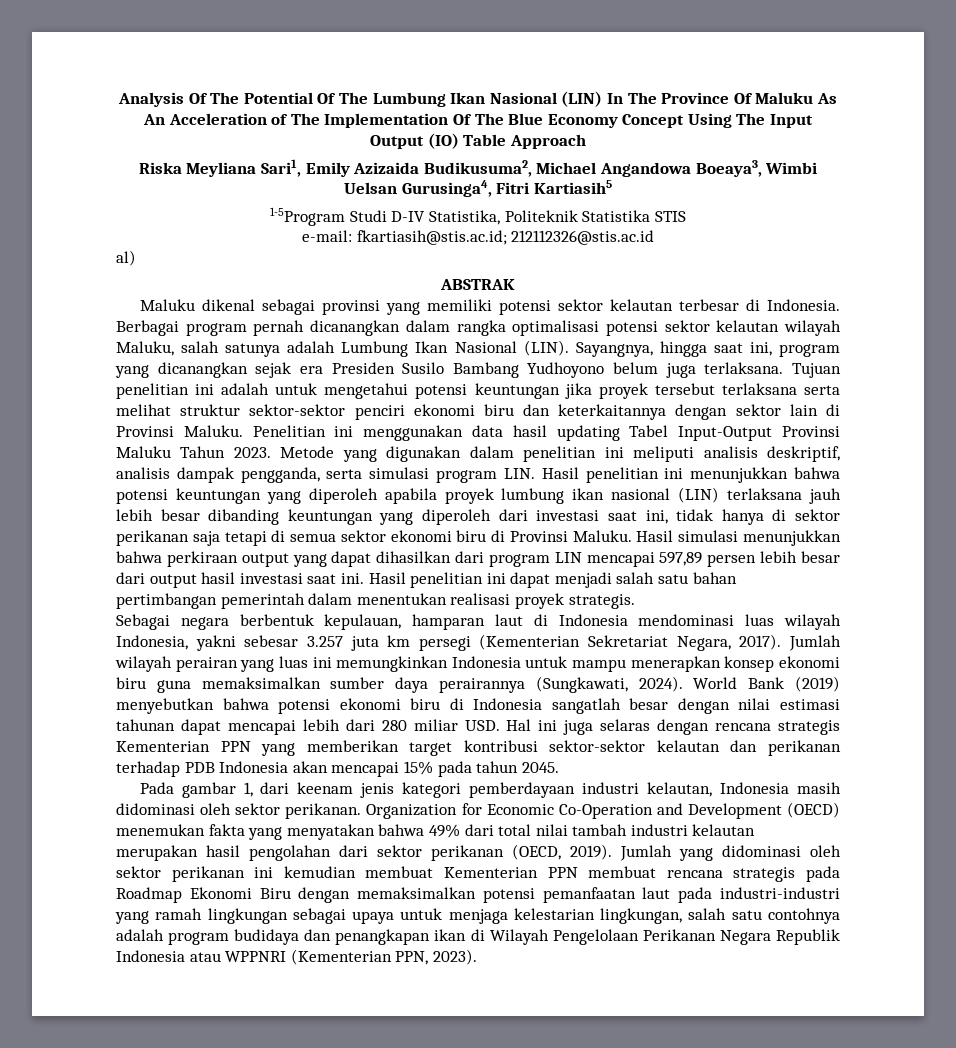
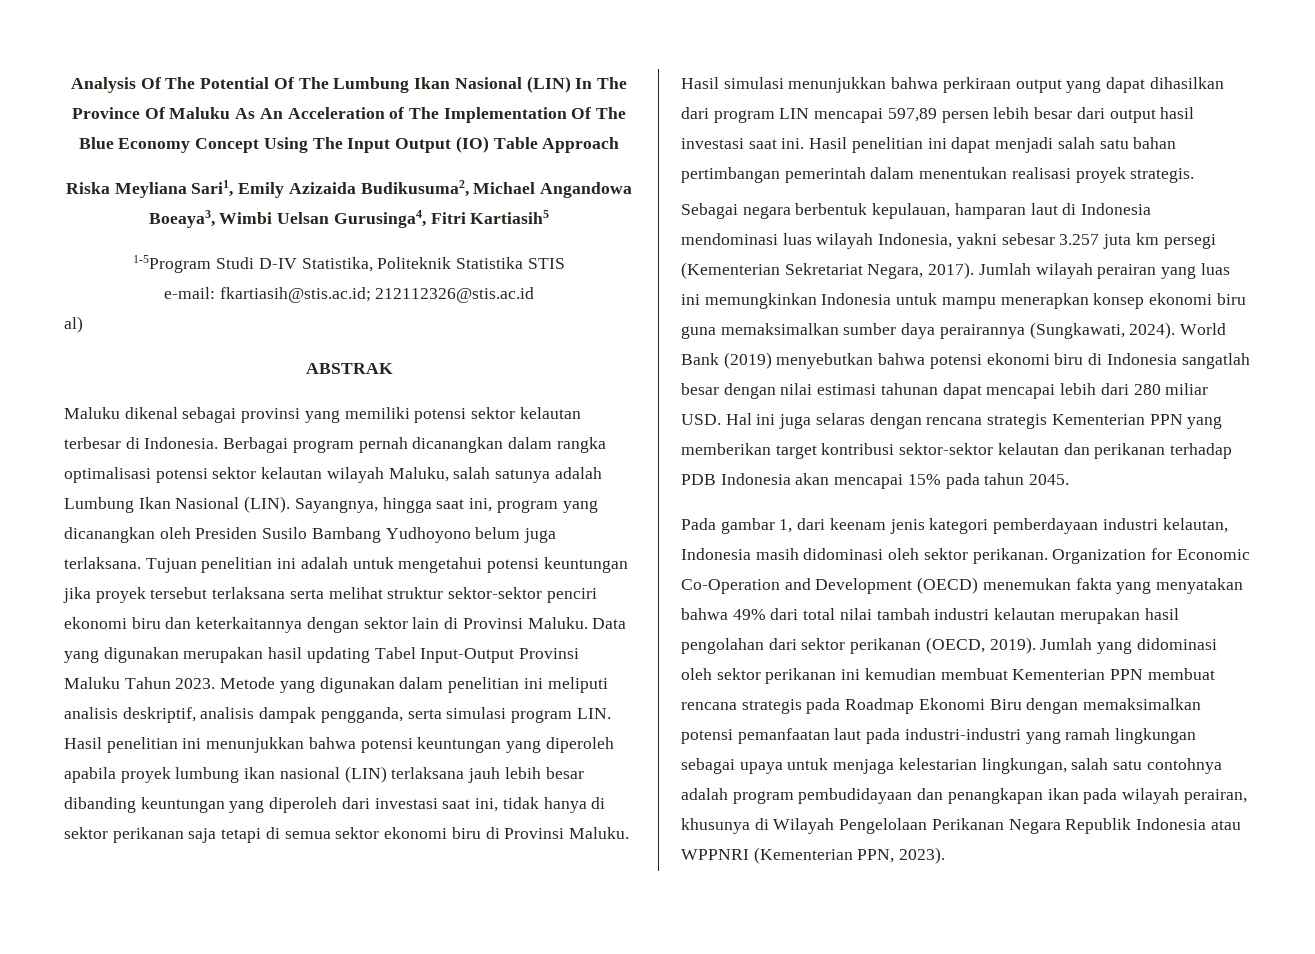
- Sayangnya, hingga saat ini, program yang dicanangkan sejak era Presiden Susilo Bambang Yudhoyono belum juga terlaksana.
+ Sayangnya, hingga saat ini, program yang dicanangkan oleh Presiden Susilo Bambang Yudhoyono belum juga terlaksana.
- Penelitian ini menggunakan data hasil updating Tabel Input-Output Provinsi Maluku Tahun 2023.
+ Data yang digunakan merupakan hasil updating Tabel Input-Output Provinsi Maluku Tahun 2023.
- Jumlah yang didominasi oleh sektor perikanan ini kemudian membuat Kementerian PPN membuat rencana strategis pada Roadmap Ekonomi Biru dengan memaksimalkan potensi pemanfaatan laut pada industri-industri yang ramah lingkungan sebagai upaya untuk menjaga kelestarian lingkungan, salah satu contohnya adalah program budidaya dan penangkapan ikan di Wilayah Pengelolaan Perikanan Negara Republik Indonesia atau WPPNRI (Kementerian PPN, 2023).
+ Jumlah yang didominasi oleh sektor perikanan ini kemudian membuat Kementerian PPN membuat rencana strategis pada Roadmap Ekonomi Biru dengan memaksimalkan potensi pemanfaatan laut pada industri-industri yang ramah lingkungan sebagai upaya untuk menjaga kelestarian lingkungan, salah satu contohnya adalah program pembudidayaan dan penangkapan ikan pada wilayah perairan, khusunya di Wilayah Pengelolaan Perikanan Negara Republik Indonesia atau WPPNRI (Kementerian PPN, 2023).

